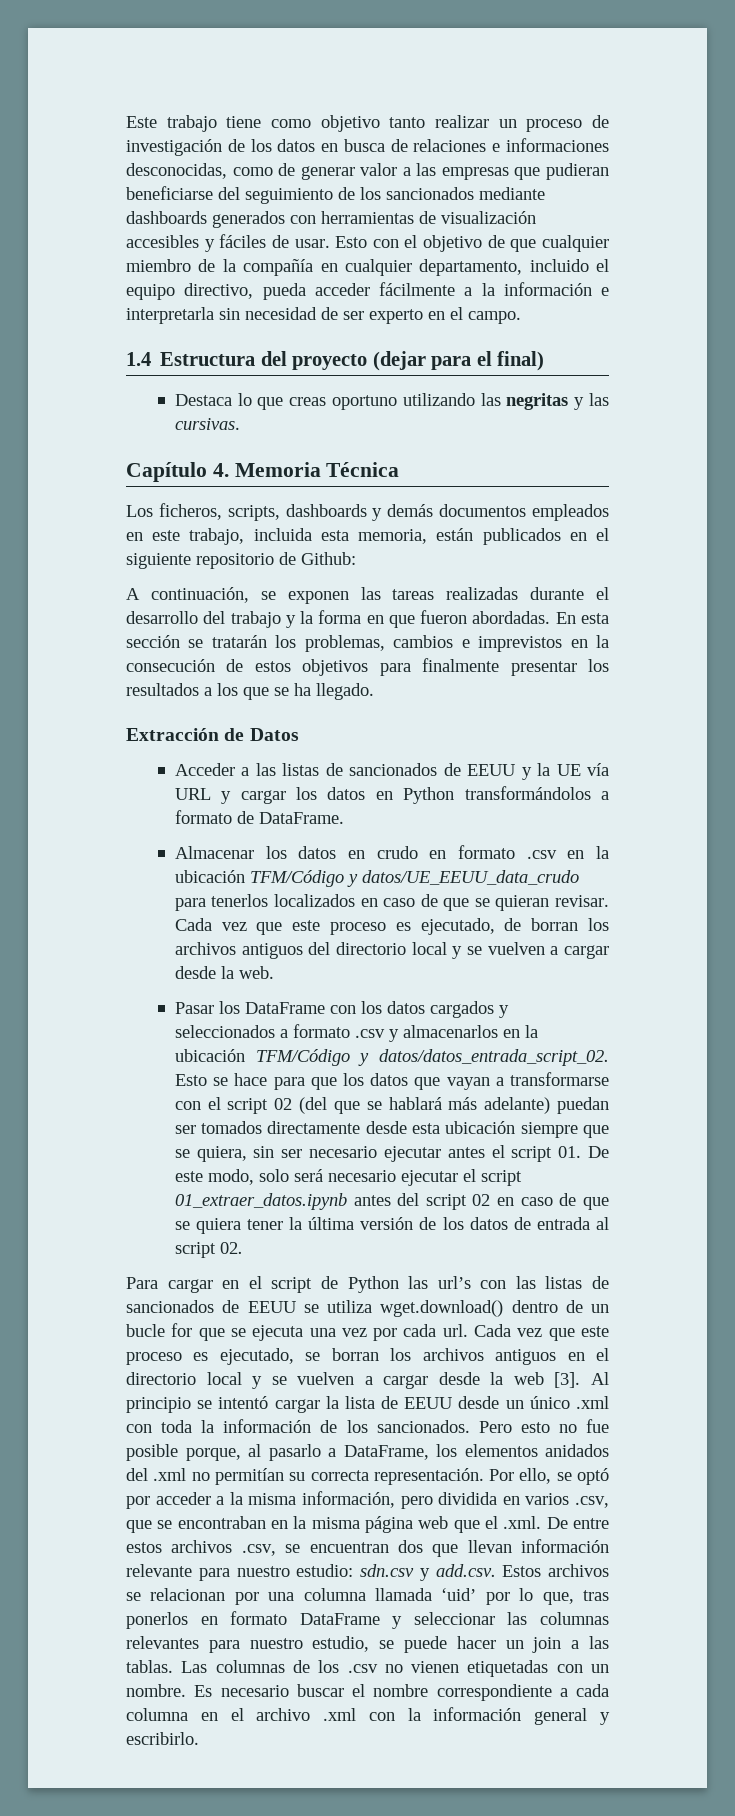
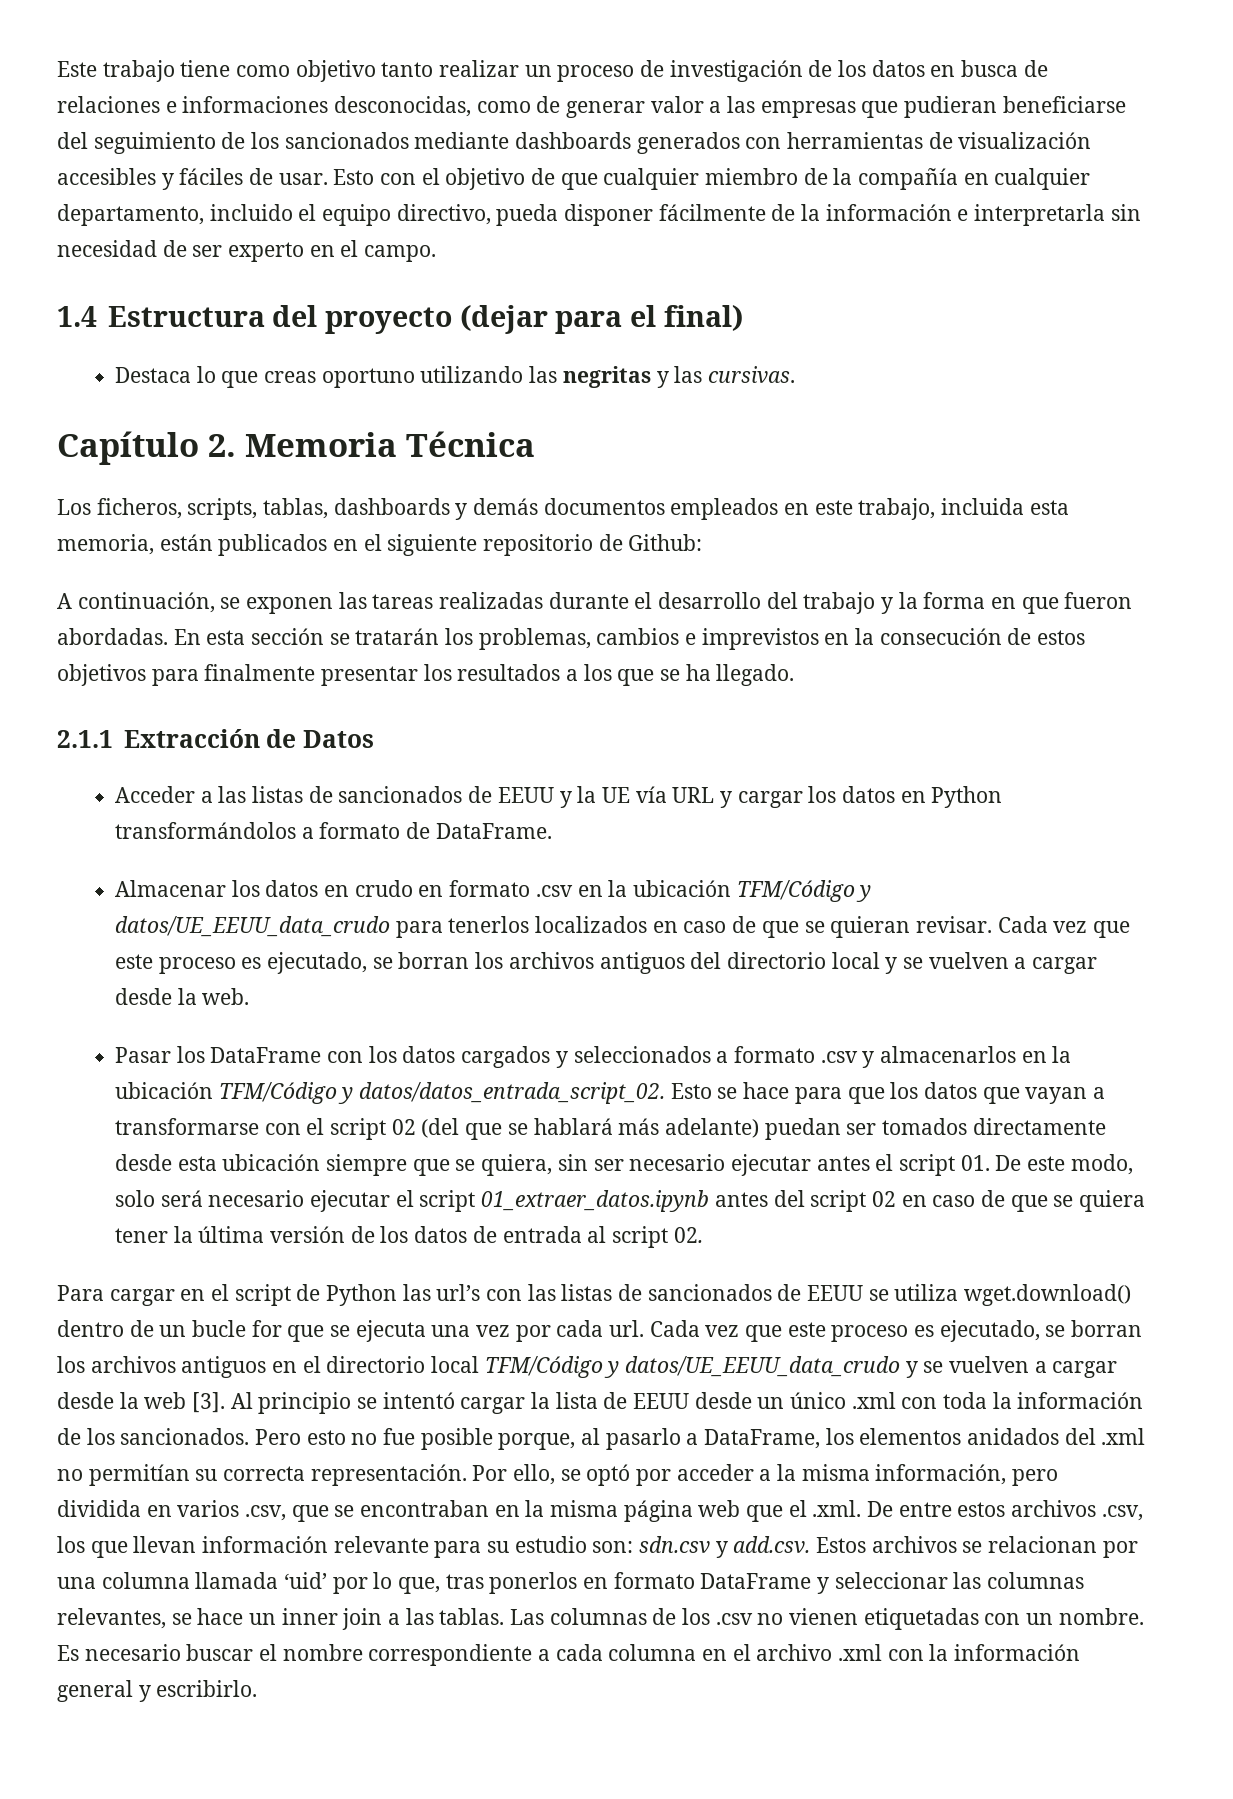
- Esto con el objetivo de que cualquier miembro de la compañía en cualquier departamento, incluido el equipo directivo, pueda acceder fácilmente a la información e interpretarla sin necesidad de ser experto en el campo.
+ Esto con el objetivo de que cualquier miembro de la compañía en cualquier departamento, incluido el equipo directivo, pueda disponer fácilmente de la información e interpretarla sin necesidad de ser experto en el campo.
- Capítulo 4. Memoria Técnica
+ Capítulo 2. Memoria Técnica
- Los ficheros, scripts, dashboards y demás documentos empleados en este trabajo, incluida esta memoria, están publicados en el siguiente repositorio de Github:
+ Los ficheros, scripts, tablas, dashboards y demás documentos empleados en este trabajo, incluida esta memoria, están publicados en el siguiente repositorio de Github:
- Extracción de Datos
+ 2.1.1 Extracción de Datos
- Cada vez que este proceso es ejecutado, de borran los archivos antiguos del directorio local y se vuelven a cargar desde la web.
+ Cada vez que este proceso es ejecutado, se borran los archivos antiguos del directorio local y se vuelven a cargar desde la web.
- Cada vez que este proceso es ejecutado, se borran los archivos antiguos en el directorio local y se vuelven a cargar desde la web [3].
+ Cada vez que este proceso es ejecutado, se borran los archivos antiguos en el directorio local TFM/Código y datos/UE_EEUU_data_crudo y se vuelven a cargar desde la web [3].
- Por ello, se optó por acceder a la misma información, pero dividida en varios .csv, que se encontraban en la misma página web que el .xml. De entre estos archivos .csv, se encuentran dos que llevan información relevante para nuestro estudio:
+ Por ello, se optó por acceder a la misma información, pero dividida en varios .csv, que se encontraban en la misma página web que el .xml. De entre estos archivos .csv, los que llevan información relevante para su estudio son:
- sdn.csv y add.csv. Estos archivos se relacionan por una columna llamada ‘uid’ por lo que, tras ponerlos en formato DataFrame y seleccionar las columnas relevantes para nuestro estudio, se puede hacer un join a las tablas.
+ sdn.csv y add.csv. Estos archivos se relacionan por una columna llamada ‘uid’ por lo que, tras ponerlos en formato DataFrame y seleccionar las columnas relevantes, se hace un inner join a las tablas.

